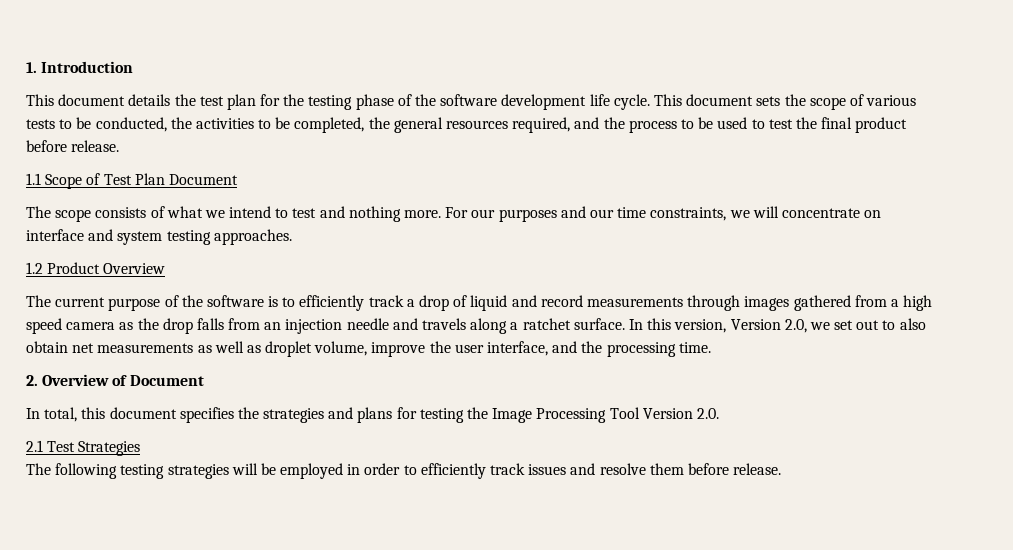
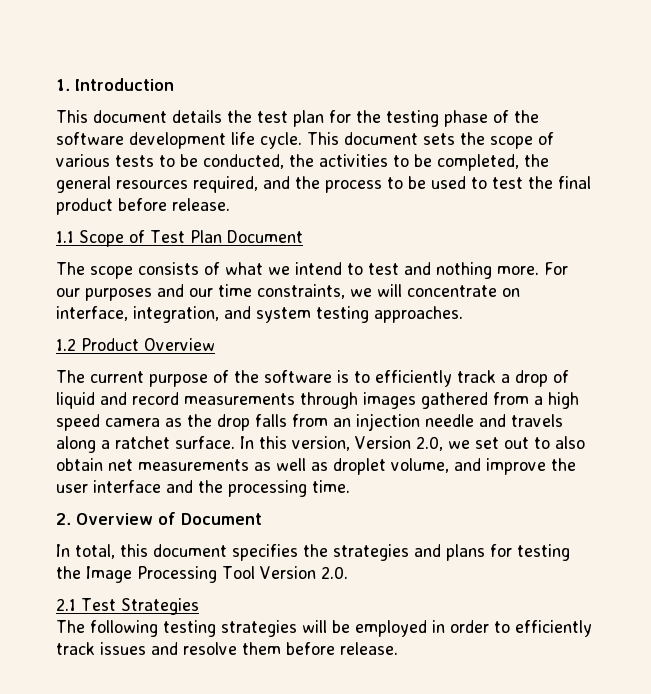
- For our purposes and our time constraints, we will concentrate on interface and system testing approaches.
+ For our purposes and our time constraints, we will concentrate on interface, integration, and system testing approaches.
- In this version, Version 2.0, we set out to also obtain net measurements as well as droplet volume, improve the user interface, and the processing time.
+ In this version, Version 2.0, we set out to also obtain net measurements as well as droplet volume, and improve the user interface and the processing time.

